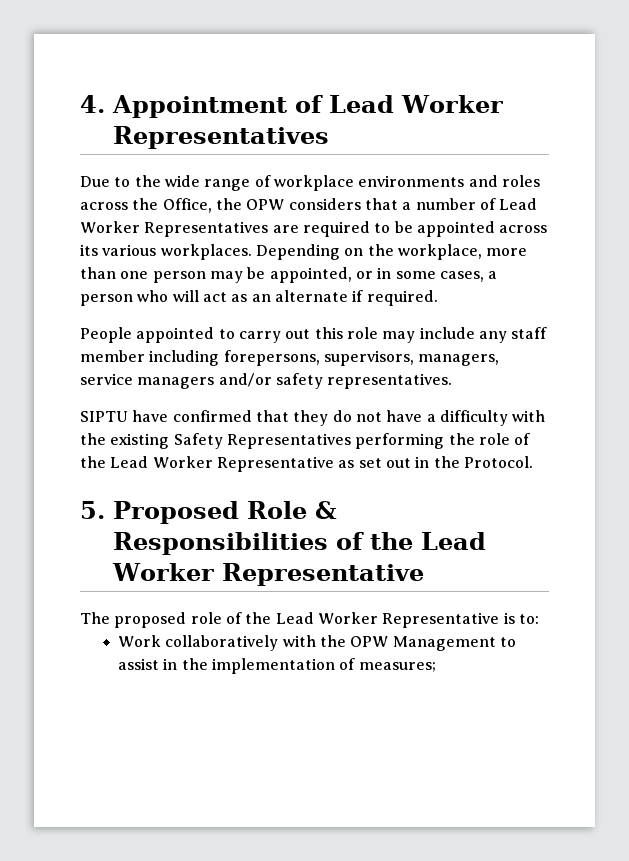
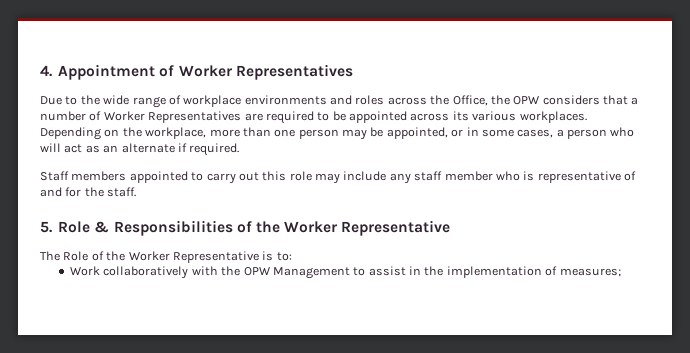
- 4. Appointment of Lead Worker Representatives
+ 4. Appointment of Worker Representatives
- Due to the wide range of workplace environments and roles across the Office, the OPW considers that a number of Lead Worker Representatives are required to be appointed across its various workplaces.
+ Due to the wide range of workplace environments and roles across the Office, the OPW considers that a number of Worker Representatives are required to be appointed across its various workplaces.
- People appointed to carry out this role may include any staff member including forepersons, supervisors, managers, service managers and/or safety representatives.
- SIPTU have confirmed that they do not have a difficulty with the existing Safety Representatives performing the role of the Lead Worker Representative as set out in the Protocol.
+ Staff members appointed to carry out this role may include any staff member who is representative of and for the staff.
- 5. Proposed Role & Responsibilities of the Lead Worker Representative
+ 5. Role & Responsibilities of the Worker Representative
- The proposed role of the Lead Worker Representative is to:
+ The Role of the Worker Representative is to:

